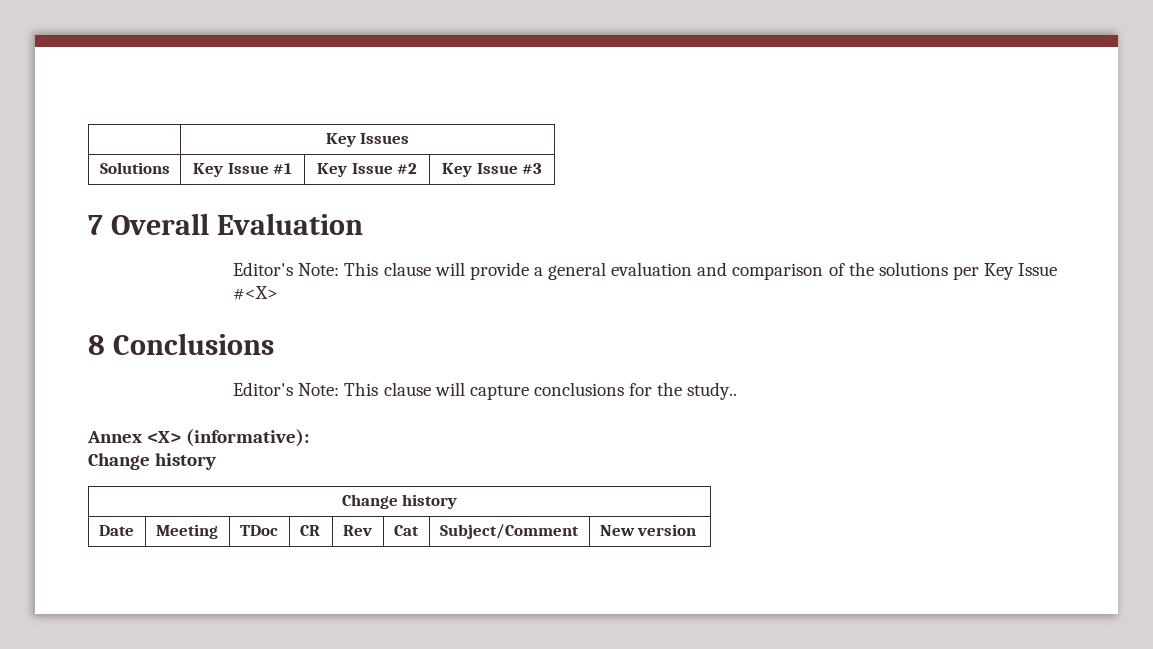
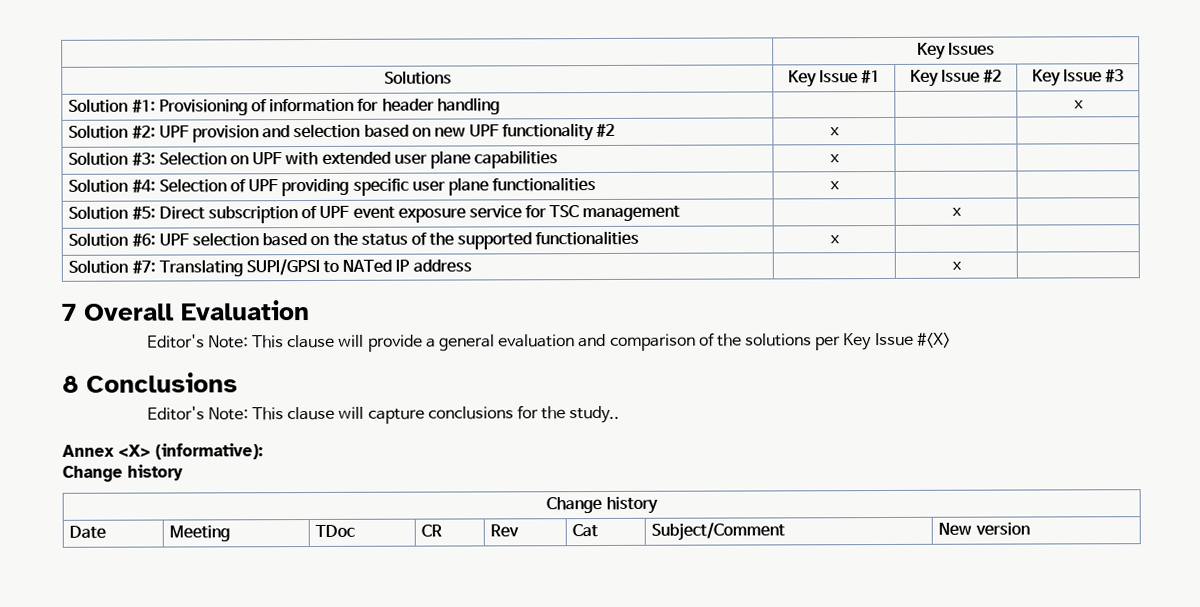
+ Solution #1: Provisioning of information for header handling | | | x
+ Solution #2: UPF provision and selection based on new UPF functionality #2 | x | |
+ Solution #3: Selection on UPF with extended user plane capabilities | x | |
+ Solution #4: Selection of UPF providing specific user plane functionalities | x | |
+ Solution #5: Direct subscription of UPF event exposure service for TSC management | | x |
+ Solution #6: UPF selection based on the status of the supported functionalities | x | |
+ Solution #7: Translating SUPI/GPSI to NATed IP address | | x |

